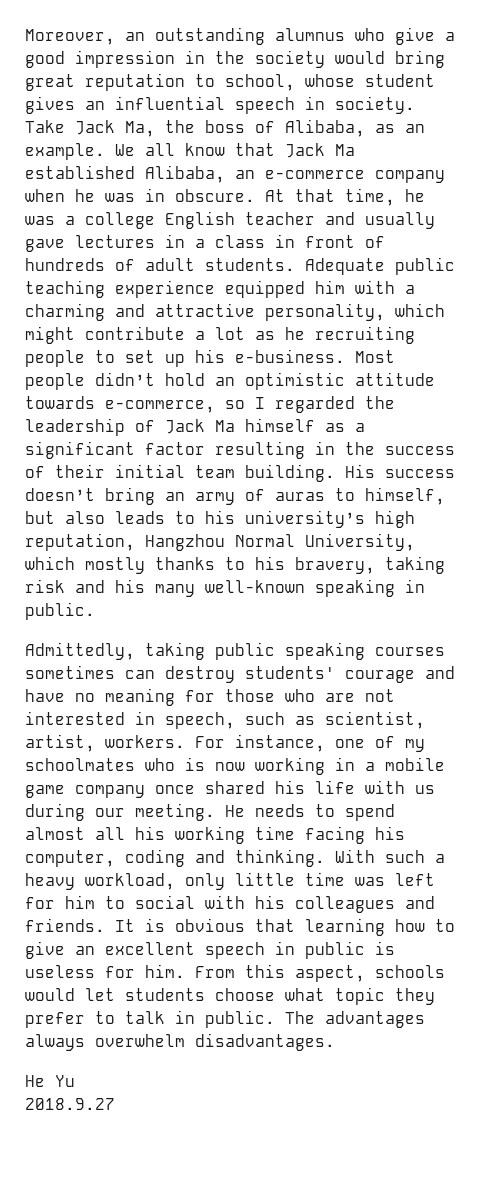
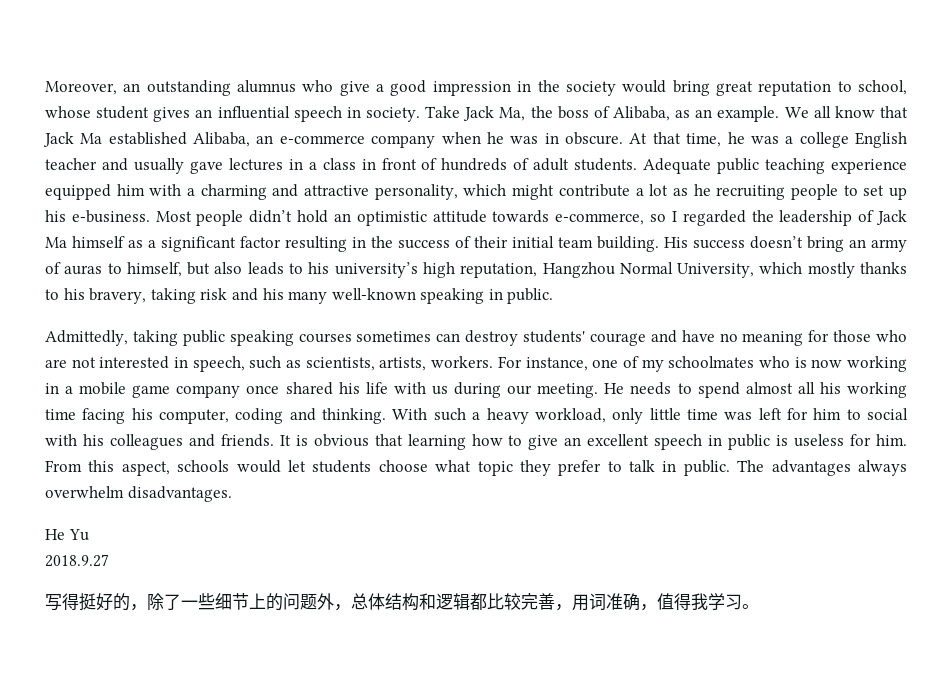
- Admittedly, taking public speaking courses sometimes can destroy students' courage and have no meaning for those who are not interested in speech, such as scientist, artist, workers.
+ Admittedly, taking public speaking courses sometimes can destroy students' courage and have no meaning for those who are not interested in speech, such as scientists, artists, workers.
+ 写得挺好的，除了一些细节上的问题外，总体结构和逻辑都比较完善，用词准确，值得我学习。

